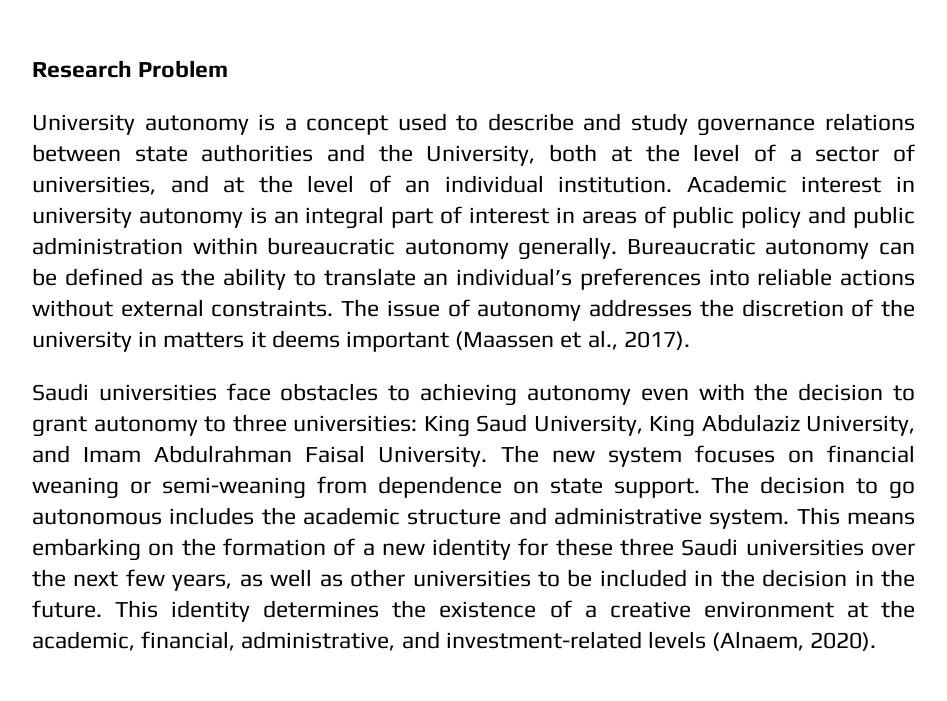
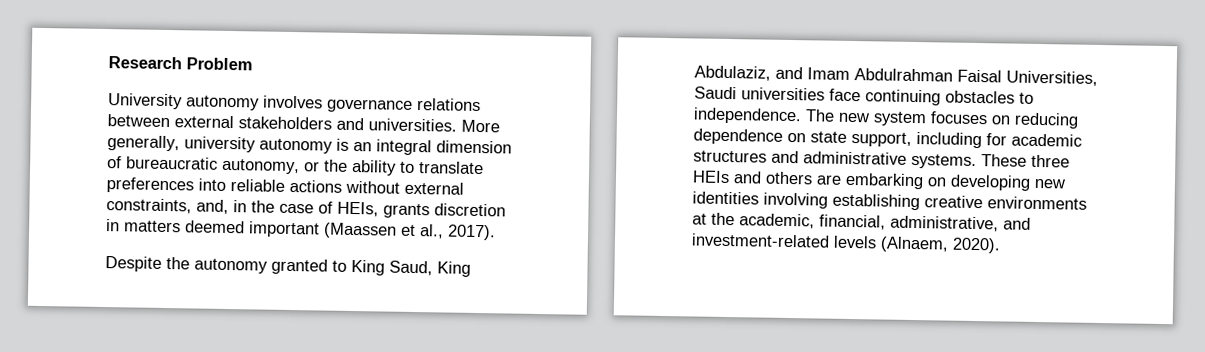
- University autonomy is a concept used to describe and study governance relations between state authorities and the University, both at the level of a sector of universities, and at the level of an individual institution. Academic interest in university autonomy is an integral part of interest in areas of public policy and public administration within bureaucratic autonomy generally. Bureaucratic autonomy can be defined as the ability to translate an individual’s preferences into reliable actions without external constraints. The issue of autonomy addresses the discretion of the university in matters it deems important (Maassen et al., 2017).
+ University autonomy involves governance relations between external stakeholders and universities. More generally, university autonomy is an integral dimension of bureaucratic autonomy, or the ability to translate preferences into reliable actions without external constraints, and, in the case of HEIs, grants discretion in matters deemed important (Maassen et al., 2017).
- Saudi universities face obstacles to achieving autonomy even with the decision to grant autonomy to three universities: King Saud University, King Abdulaziz University, and Imam Abdulrahman Faisal University.
+ Despite the autonomy granted to King Saud, King Abdulaziz, and Imam Abdulrahman Faisal Universities, Saudi universities face continuing obstacles to independence.
- The new system focuses on financial weaning or semi-weaning from dependence on state support. The decision to go autonomous includes the academic structure and administrative system. This means embarking on the formation of a new identity for these three Saudi universities over the next few years, as well as other universities to be included in the decision in the future. This identity determines the existence of a creative environment at the academic, financial, administrative, and investment-related levels (Alnaem, 2020).
+ The new system focuses on reducing dependence on state support, including for academic structures and administrative systems. These three HEIs and others are embarking on developing new identities involving establishing creative environments at the academic, financial, administrative, and investment-related levels (Alnaem, 2020).

